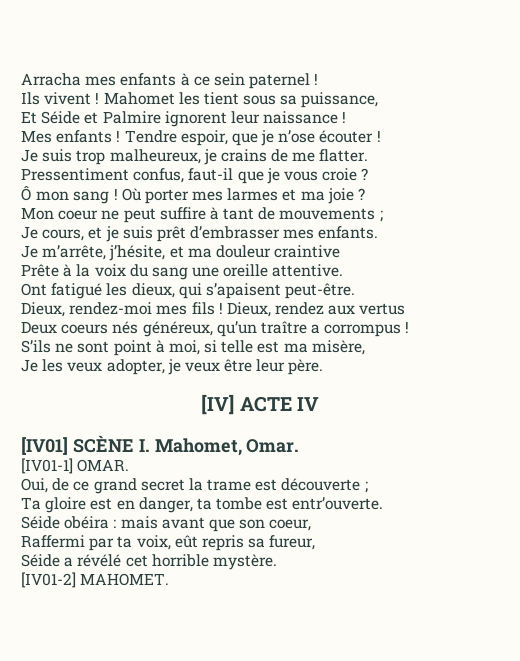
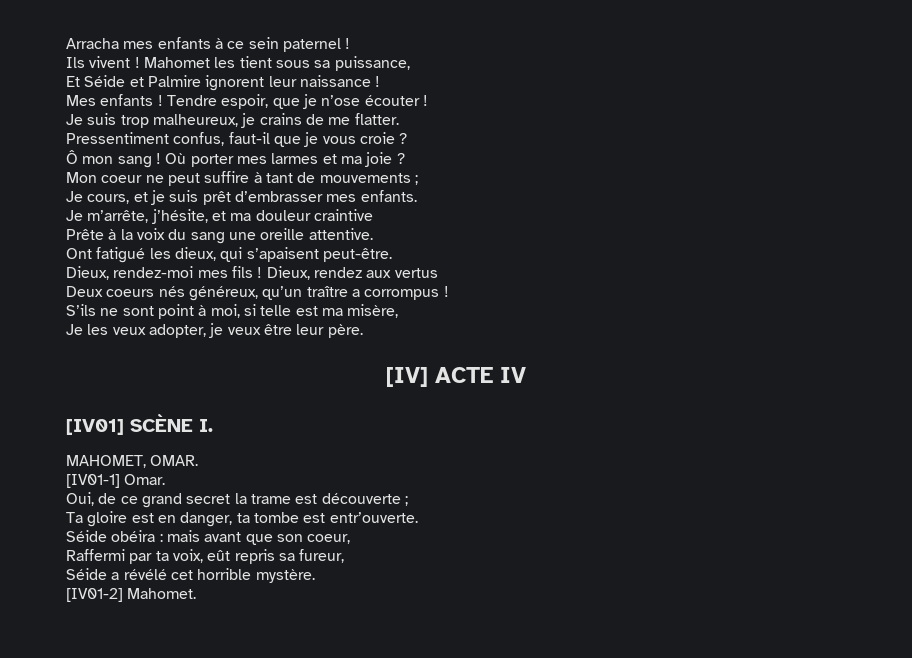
- [IV01] SCÈNE I. Mahomet, Omar.
+ [IV01] SCÈNE I.
+ MAHOMET, OMAR.
- [IV01-1] OMAR.
+ [IV01-1] Omar.
- [IV01-2] MAHOMET.
+ [IV01-2] Mahomet.

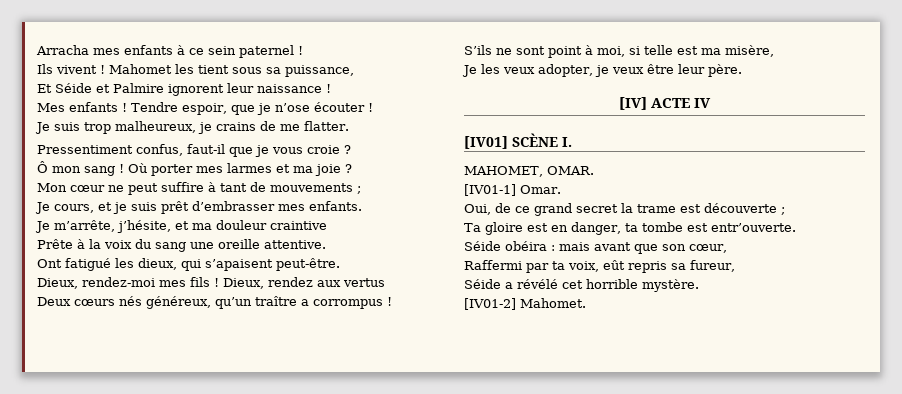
- Mon coeur ne peut suffire à tant de mouvements ;
+ Mon cœur ne peut suffire à tant de mouvements ;
- Deux coeurs nés généreux, qu’un traître a corrompus !
+ Deux cœurs nés généreux, qu’un traître a corrompus !
- Séide obéira : mais avant que son coeur,
+ Séide obéira : mais avant que son cœur,

